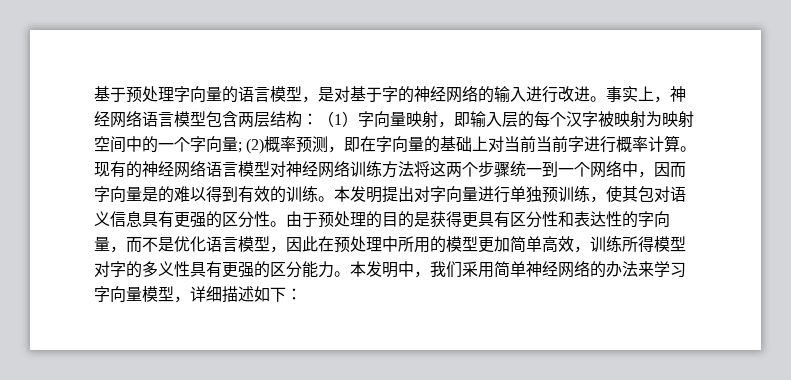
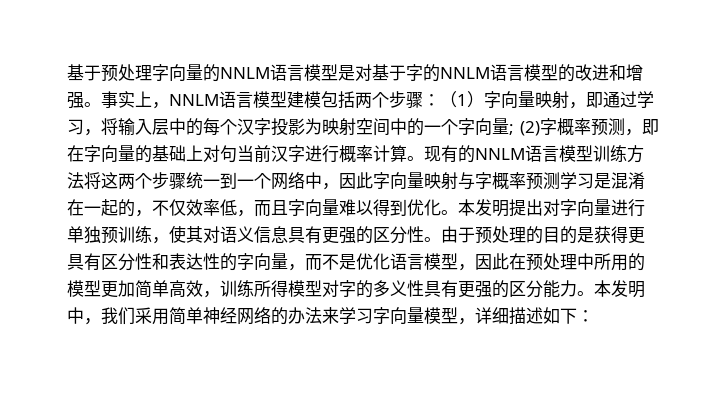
- 基于预处理字向量的语言模型，是对基于字的神经网络的输入进行改进。事实上，神经网络语言模型包含两层结构：（1）字向量映射，即输入层的每个汉字被映射为映射空间中的一个字向量; (2)概率预测，即在字向量的基础上对当前当前字进行概率计算。
+ 基于预处理字向量的NNLM语言模型是对基于字的NNLM语言模型的改进和增强。事实上，NNLM语言模型建模包括两个步骤：（1）字向量映射，即通过学习，将输入层中的每个汉字投影为映射空间中的一个字向量; (2)字概率预测，即在字向量的基础上对句当前汉字进行概率计算。
- 现有的神经网络语言模型对神经网络训练方法将这两个步骤统一到一个网络中，因而字向量是的难以得到有效的训练。
+ 现有的NNLM语言模型训练方法将这两个步骤统一到一个网络中，因此字向量映射与字概率预测学习是混淆在一起的，不仅效率低，而且字向量难以得到优化。
- 本发明提出对字向量进行单独预训练，使其包对语义信息具有更强的区分性。
+ 本发明提出对字向量进行单独预训练，使其对语义信息具有更强的区分性。

